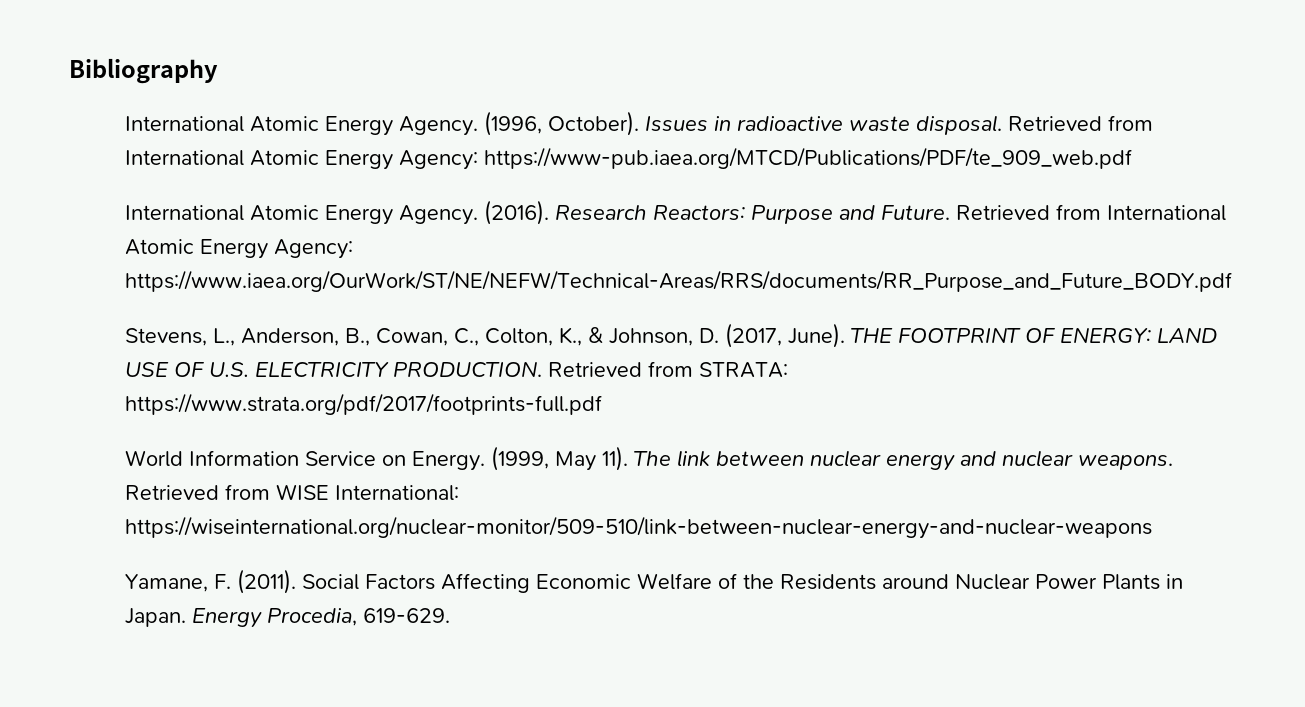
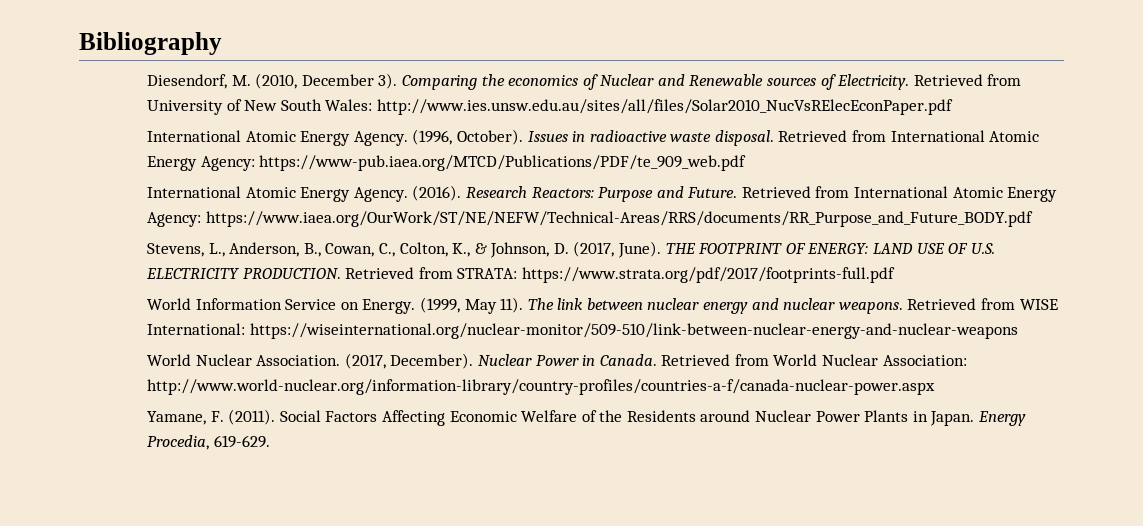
+ Diesendorf, M. (2010, December 3). Comparing the economics of Nuclear and Renewable sources of Electricity. Retrieved from University of New South Wales: http://www.ies.unsw.edu.au/sites/all/files/Solar2010_NucVsRElecEconPaper.pdf
+ World Nuclear Association. (2017, December). Nuclear Power in Canada. Retrieved from World Nuclear Association: http://www.world-nuclear.org/information-library/country-profiles/countries-a-f/canada-nuclear-power.aspx

